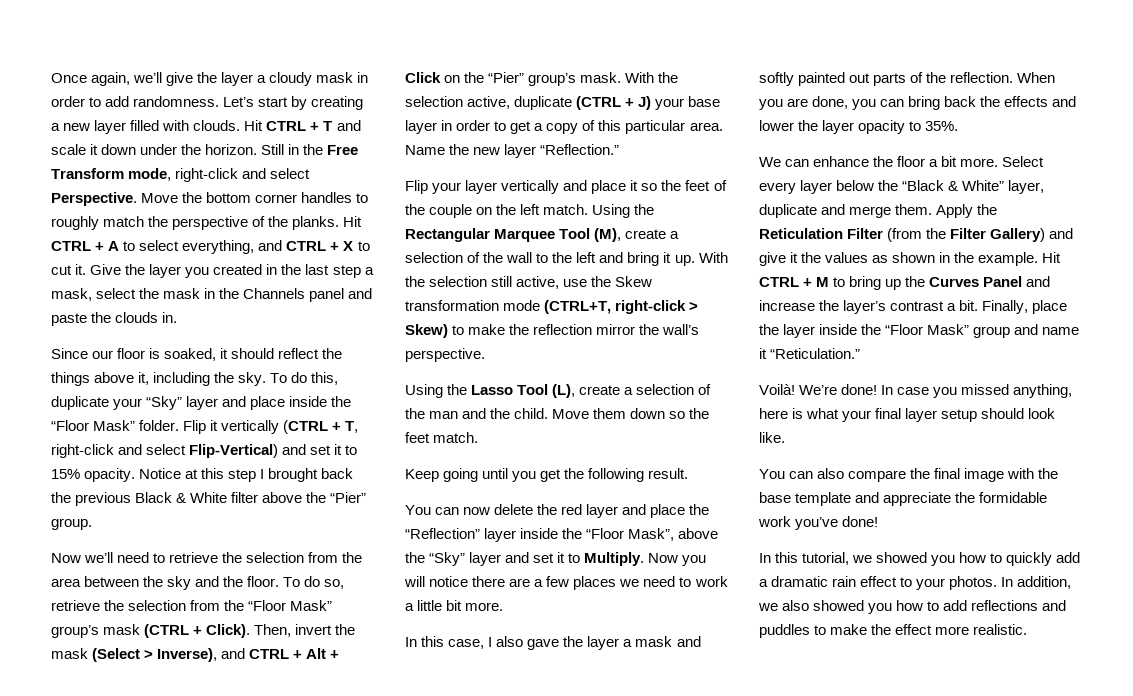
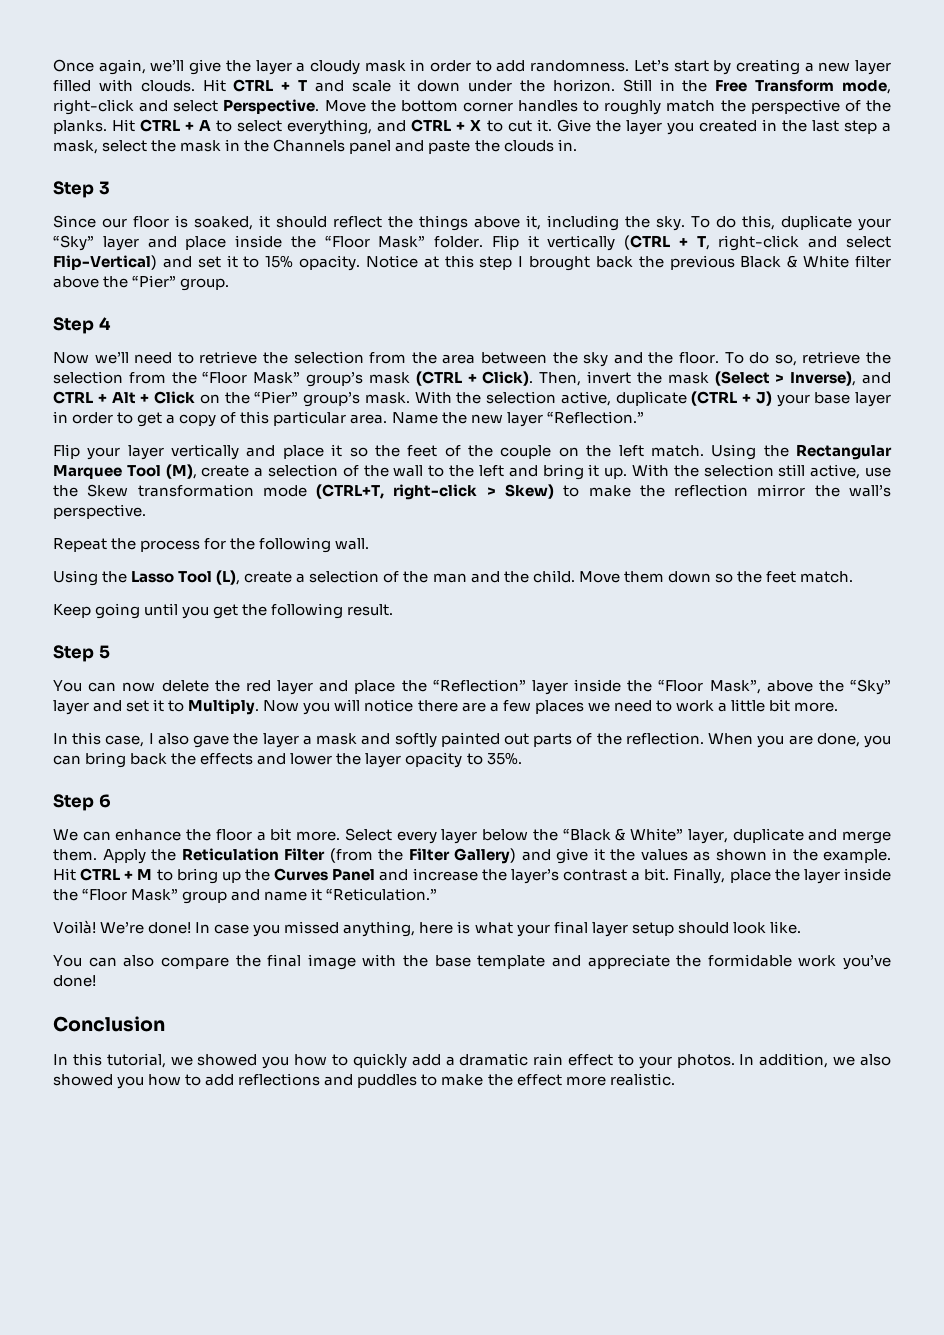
+ Step 3
+ Step 4
+ Repeat the process for the following wall.
+ Step 5
+ Step 6
+ Conclusion

